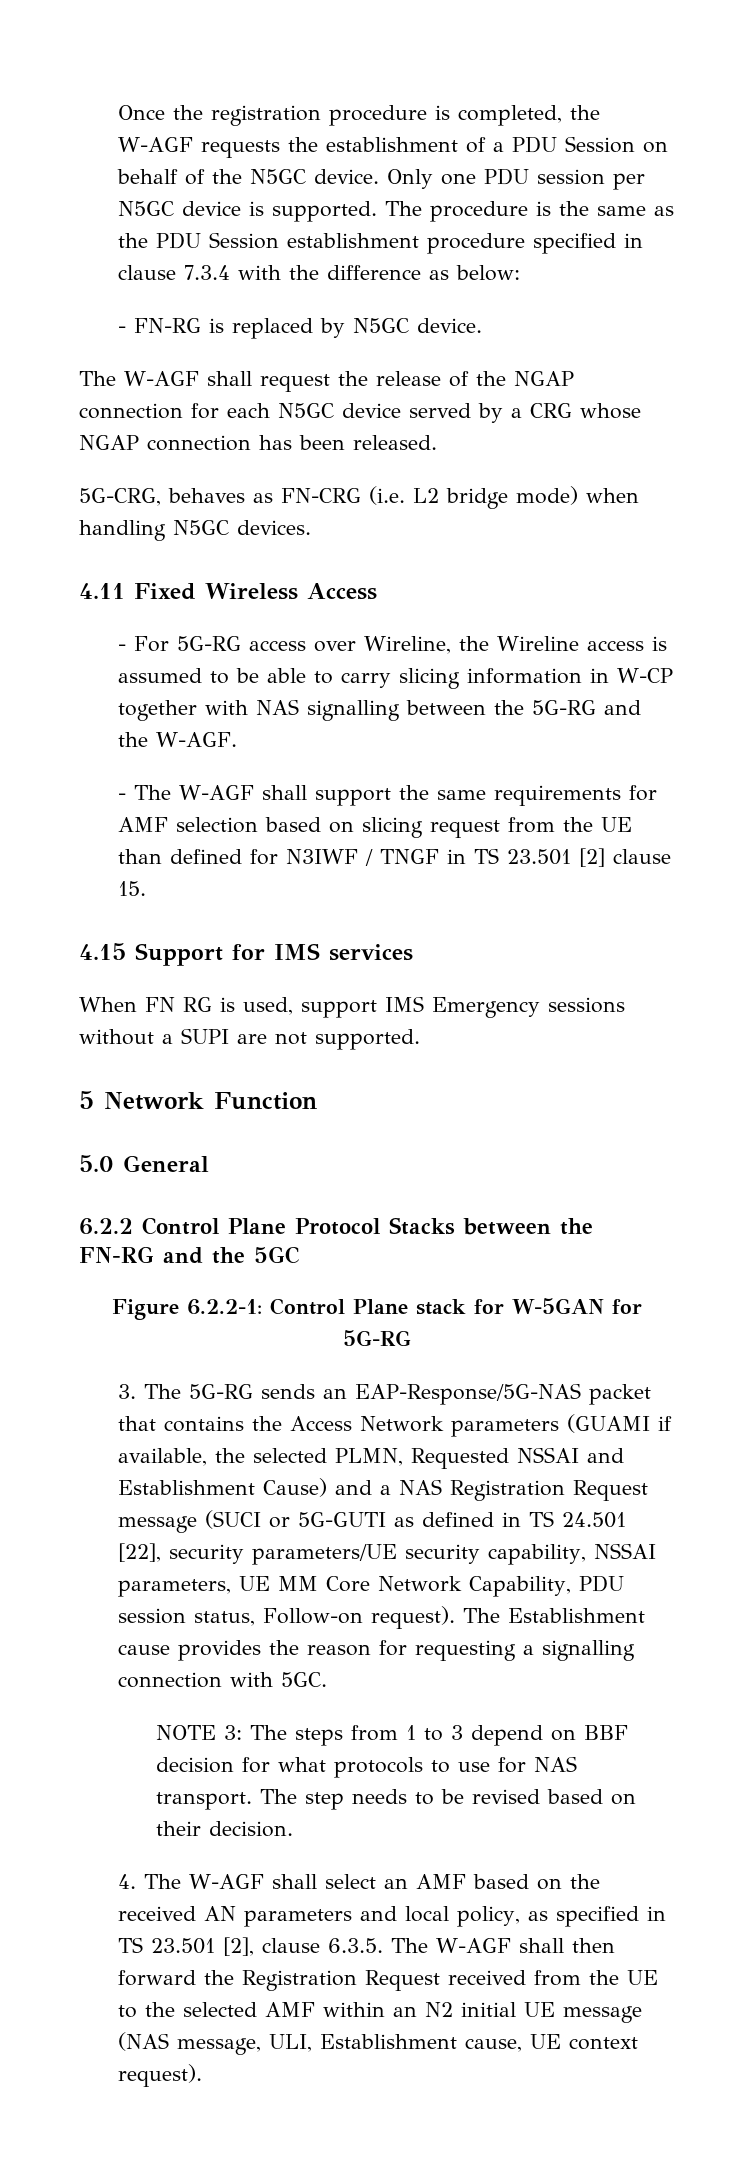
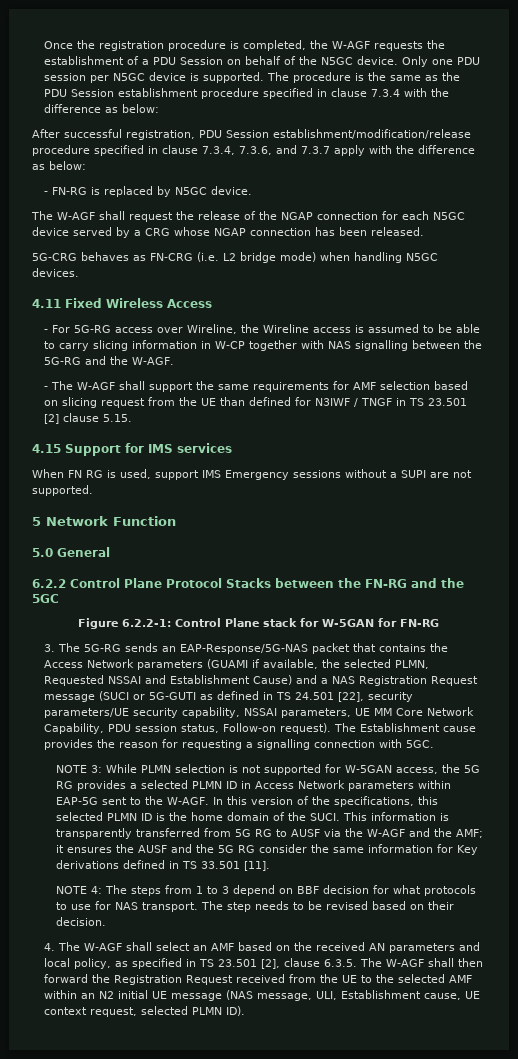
+ After successful registration, PDU Session establishment/modification/release procedure specified in clause 7.3.4, 7.3.6, and 7.3.7 apply with the difference as below:
- 5G-CRG, behaves as FN-CRG (i.e. L2 bridge mode) when handling N5GC devices.
+ 5G-CRG behaves as FN-CRG (i.e. L2 bridge mode) when handling N5GC devices.
- - The W-AGF shall support the same requirements for AMF selection based on slicing request from the UE than defined for N3IWF / TNGF in TS 23.501 [2] clause 15.
+ - The W-AGF shall support the same requirements for AMF selection based on slicing request from the UE than defined for N3IWF / TNGF in TS 23.501 [2] clause 5.15.
- Figure 6.2.2-1: Control Plane stack for W-5GAN for 5G-RG
+ Figure 6.2.2-1: Control Plane stack for W-5GAN for FN-RG
- NOTE 3: The steps from 1 to 3 depend on BBF decision for what protocols to use for NAS transport.
+ NOTE 3: While PLMN selection is not supported for W-5GAN access, the 5G RG provides a selected PLMN ID in Access Network parameters within EAP-5G sent to the W-AGF. In this version of the specifications, this selected PLMN ID is the home domain of the SUCI. This information is transparently transferred from 5G RG to AUSF via the W-AGF and the AMF; it ensures the AUSF and the 5G RG consider the same information for Key derivations defined in TS 33.501 [11].
+ NOTE 4: The steps from 1 to 3 depend on BBF decision for what protocols to use for NAS transport.
- 4. The W-AGF shall select an AMF based on the received AN parameters and local policy, as specified in TS 23.501 [2], clause 6.3.5. The W-AGF shall then forward the Registration Request received from the UE to the selected AMF within an N2 initial UE message (NAS message, ULI, Establishment cause, UE context request).
+ 4. The W-AGF shall select an AMF based on the received AN parameters and local policy, as specified in TS 23.501 [2], clause 6.3.5. The W-AGF shall then forward the Registration Request received from the UE to the selected AMF within an N2 initial UE message (NAS message, ULI, Establishment cause, UE context request, selected PLMN ID).

